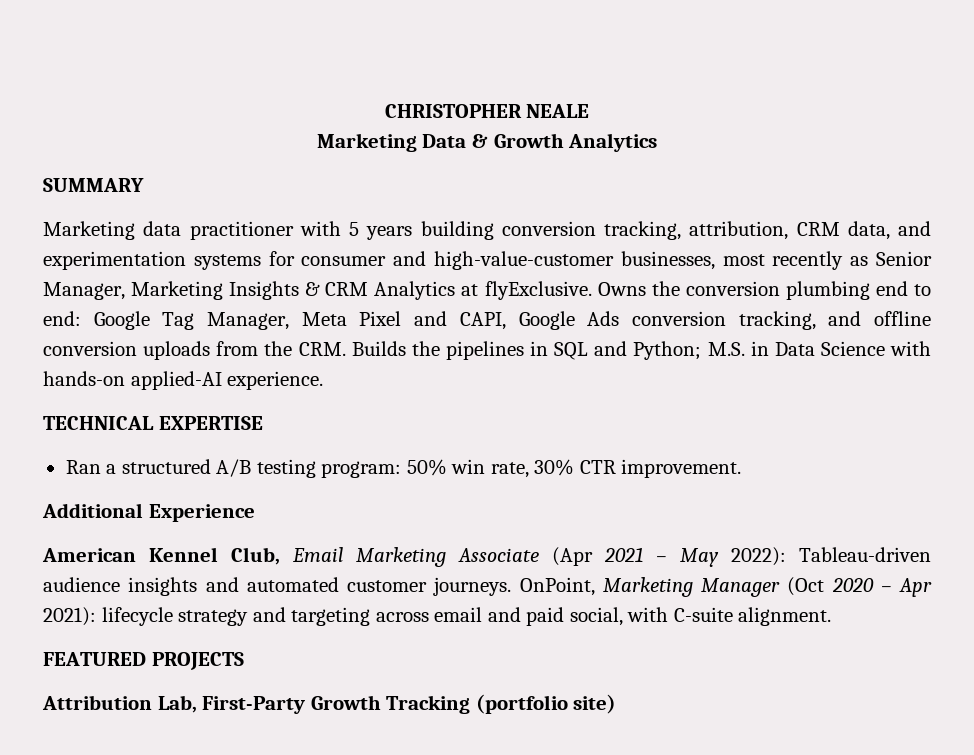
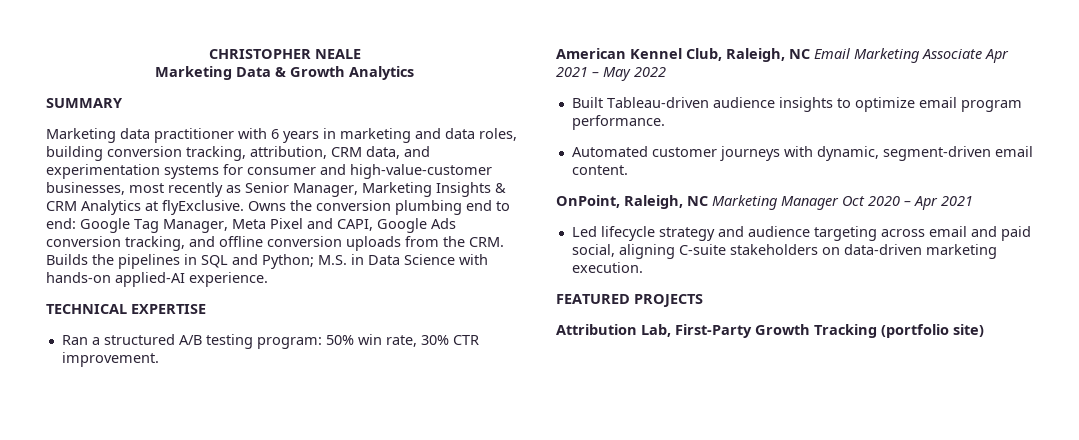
- Marketing data practitioner with 5 years building conversion tracking, attribution, CRM data, and experimentation systems for consumer and high-value-customer businesses, most recently as Senior Manager, Marketing Insights & CRM Analytics at flyExclusive.
+ Marketing data practitioner with 6 years in marketing and data roles, building conversion tracking, attribution, CRM data, and experimentation systems for consumer and high-value-customer businesses, most recently as Senior Manager, Marketing Insights & CRM Analytics at flyExclusive.
- Additional Experience
- American Kennel Club, Email Marketing Associate (Apr 2021 – May 2022): Tableau-driven audience insights and automated customer journeys. OnPoint, Marketing Manager (Oct 2020 – Apr 2021): lifecycle strategy and targeting across email and paid social, with C-suite alignment.
+ American Kennel Club, Raleigh, NC Email Marketing Associate Apr 2021 – May 2022
+ Built Tableau-driven audience insights to optimize email program performance.
+ Automated customer journeys with dynamic, segment-driven email content.
+ OnPoint, Raleigh, NC Marketing Manager Oct 2020 – Apr 2021
+ Led lifecycle strategy and audience targeting across email and paid social, aligning C-suite stakeholders on data-driven marketing execution.

